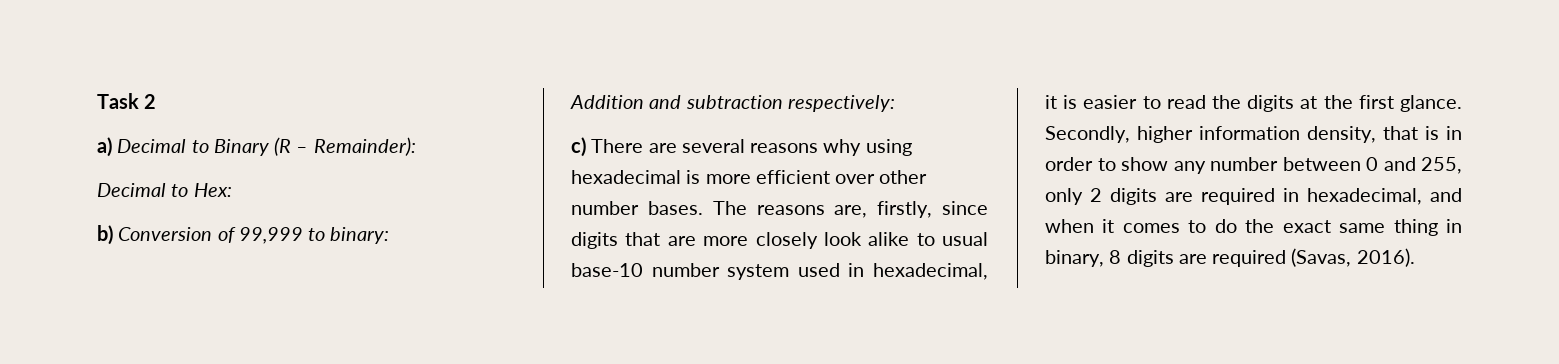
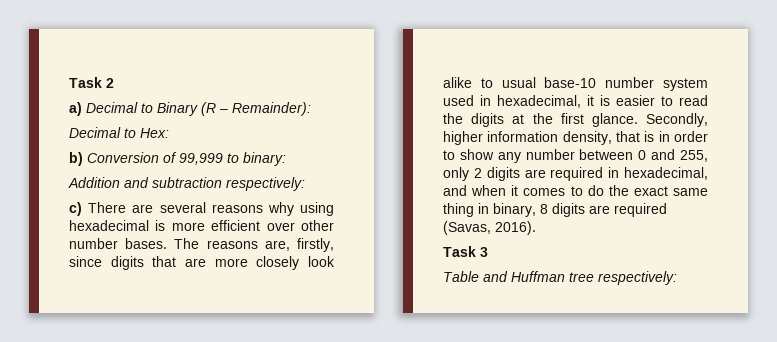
+ Task 3
+ Table and Huffman tree respectively:

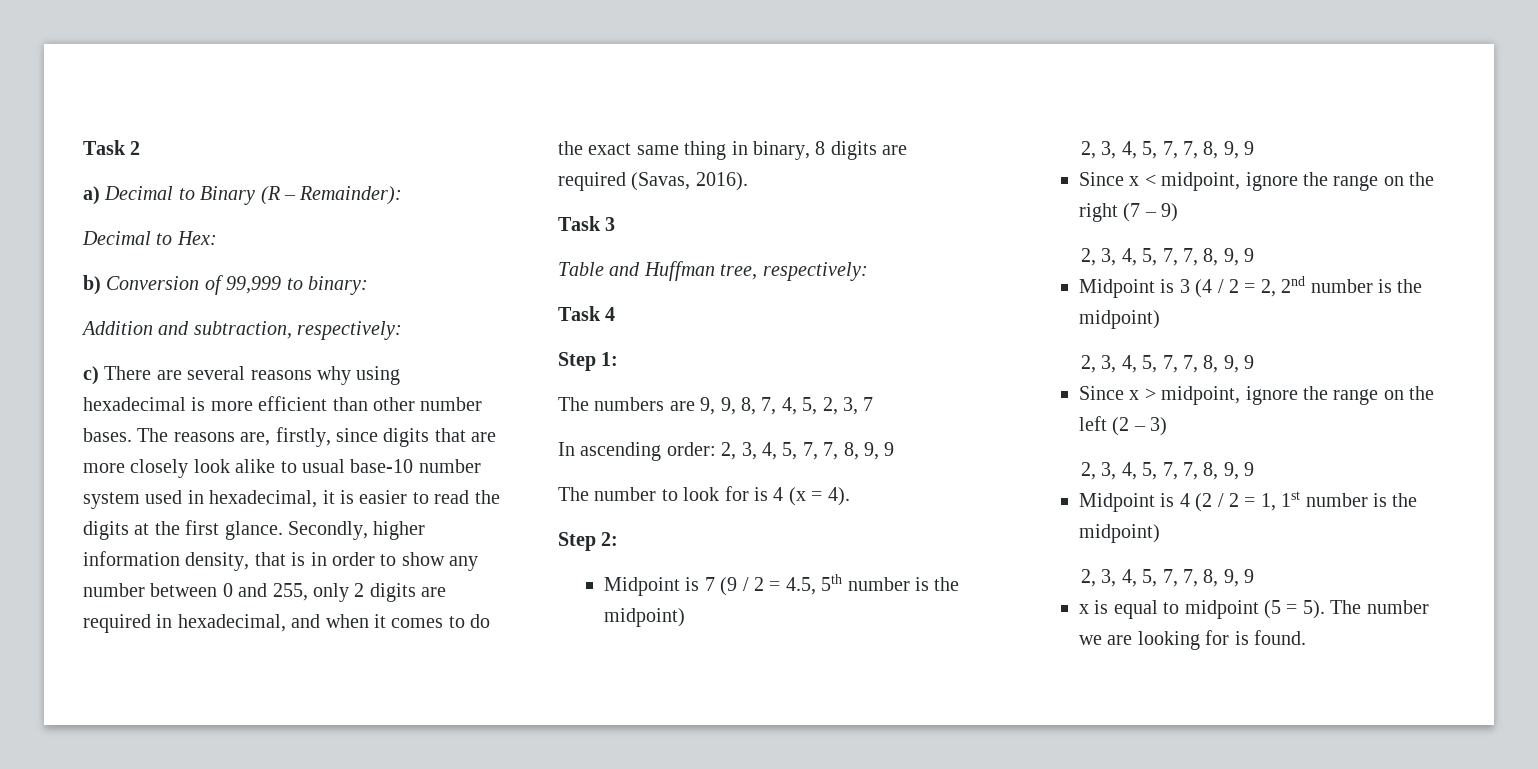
- Addition and subtraction respectively:
+ Addition and subtraction, respectively:
- c) There are several reasons why using hexadecimal is more efficient over other number bases.
+ c) There are several reasons why using hexadecimal is more efficient than other number bases.
- Table and Huffman tree respectively:
+ Table and Huffman tree, respectively:
+ Task 4
+ Step 1:
+ The numbers are 9, 9, 8, 7, 4, 5, 2, 3, 7
+ In ascending order: 2, 3, 4, 5, 7, 7, 8, 9, 9
+ The number to look for is 4 (x = 4).
+ Step 2:
+ Midpoint is 7 (9 / 2 = 4.5, 5th number is the midpoint)
+ 2, 3, 4, 5, 7, 7, 8, 9, 9
+ Since x < midpoint, ignore the range on the right (7 – 9)
+ 2, 3, 4, 5, 7, 7, 8, 9, 9
+ Midpoint is 3 (4 / 2 = 2, 2nd number is the midpoint)
+ 2, 3, 4, 5, 7, 7, 8, 9, 9
+ Since x > midpoint, ignore the range on the left (2 – 3)
+ 2, 3, 4, 5, 7, 7, 8, 9, 9
+ Midpoint is 4 (2 / 2 = 1, 1st number is the midpoint)
+ 2, 3, 4, 5, 7, 7, 8, 9, 9
+ x is equal to midpoint (5 = 5). The number we are looking for is found.

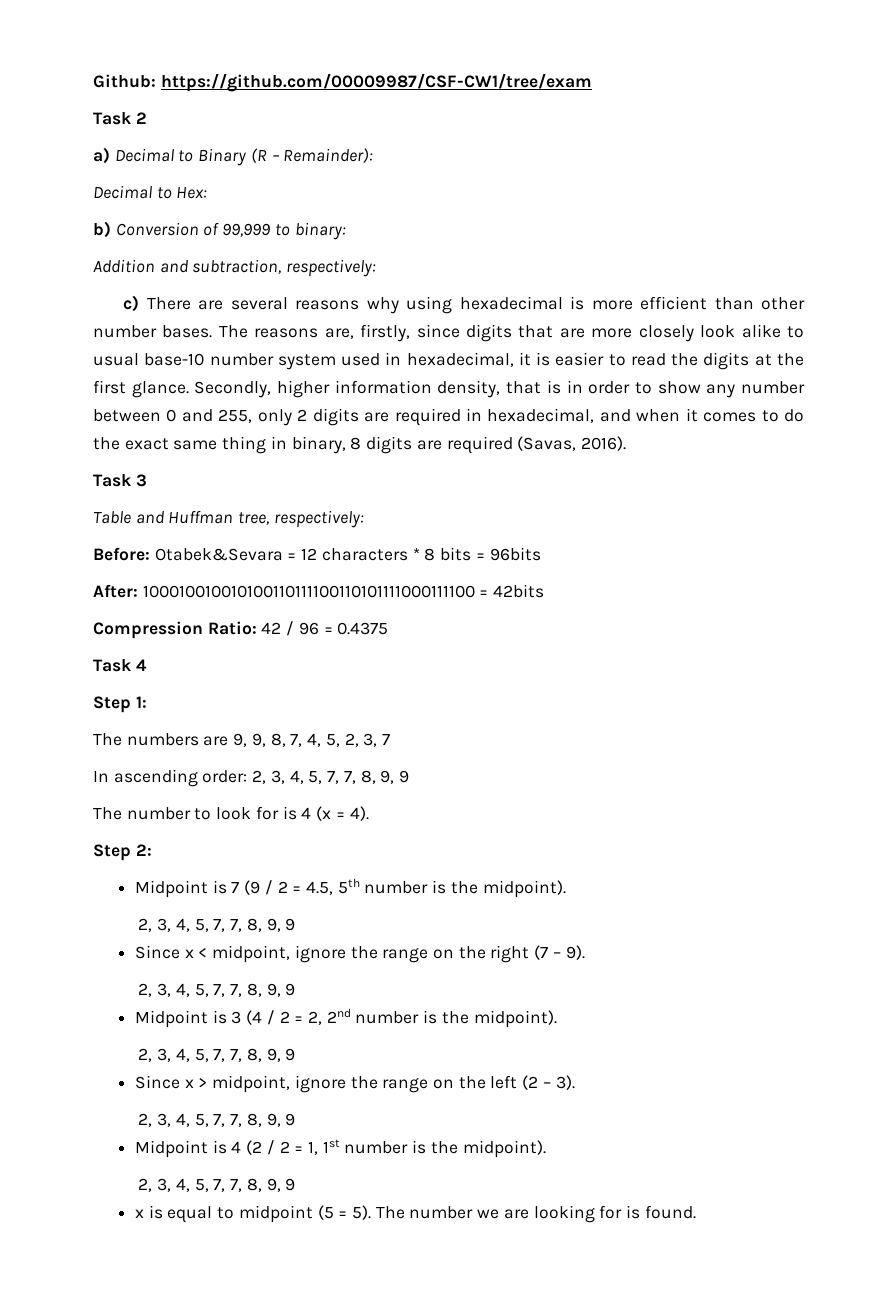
+ Github: https://github.com/00009987/CSF-CW1/tree/exam
+ Before: Otabek&Sevara = 12 characters * 8 bits = 96bits
+ After: 100010010010100110111100110101111000111100 = 42bits
+ Compression Ratio: 42 / 96 = 0.4375
- Midpoint is 7 (9 / 2 = 4.5, 5th number is the midpoint)
+ Midpoint is 7 (9 / 2 = 4.5, 5th number is the midpoint).
- Since x < midpoint, ignore the range on the right (7 – 9)
+ Since x < midpoint, ignore the range on the right (7 – 9).
- Midpoint is 3 (4 / 2 = 2, 2nd number is the midpoint)
+ Midpoint is 3 (4 / 2 = 2, 2nd number is the midpoint).
- Since x > midpoint, ignore the range on the left (2 – 3)
+ Since x > midpoint, ignore the range on the left (2 – 3).
- Midpoint is 4 (2 / 2 = 1, 1st number is the midpoint)
+ Midpoint is 4 (2 / 2 = 1, 1st number is the midpoint).

